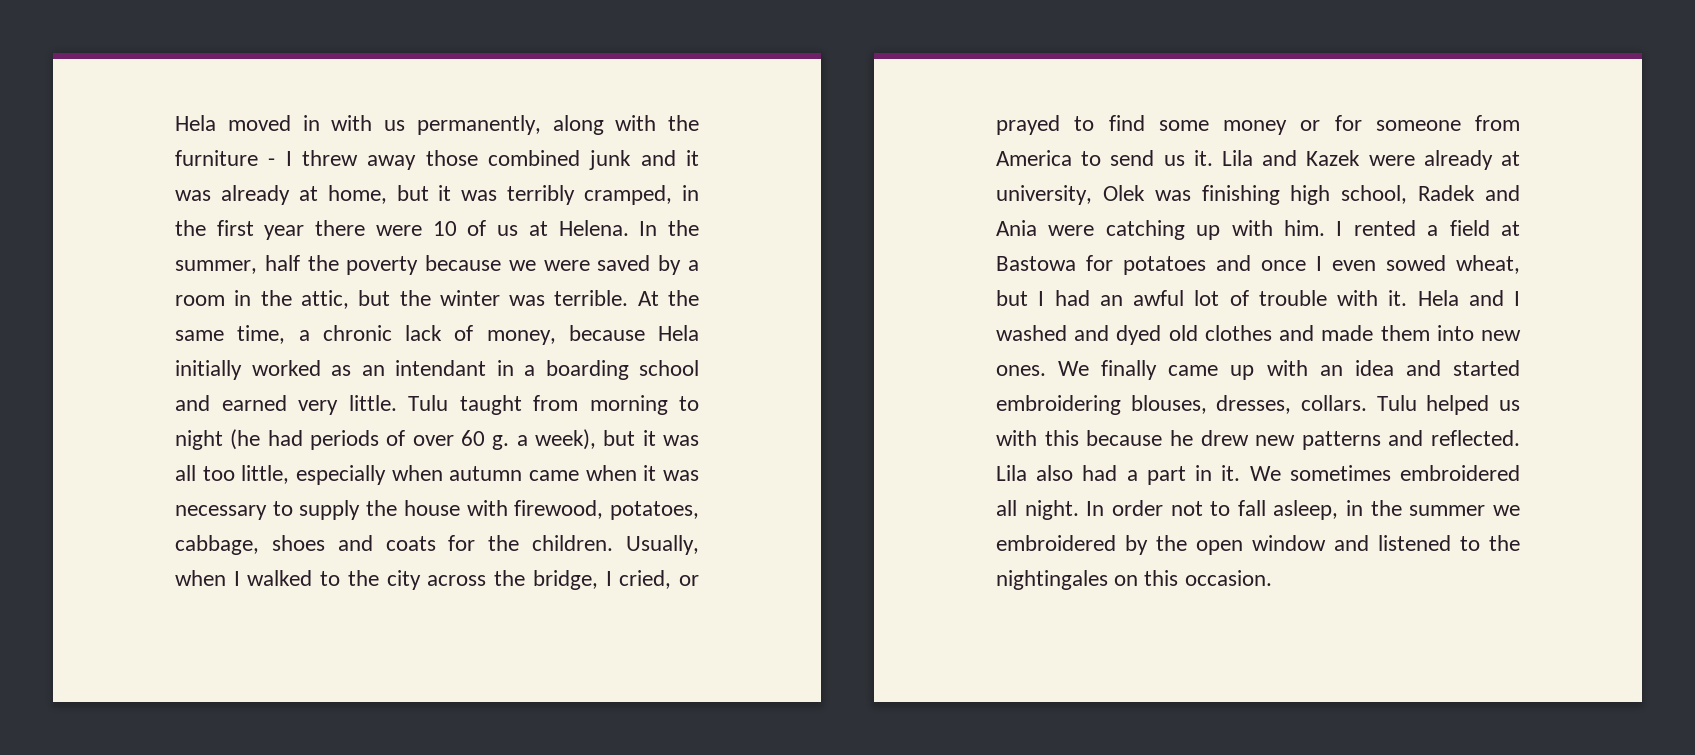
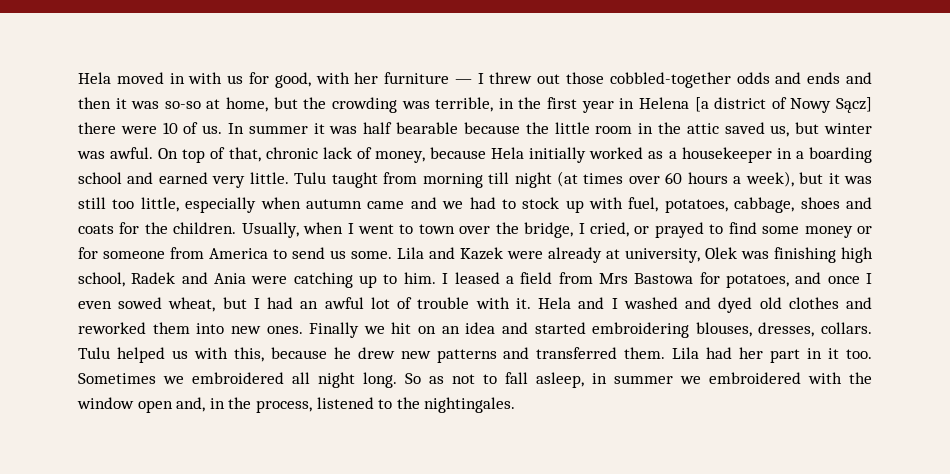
- Hela moved in with us permanently, along with the furniture - I threw away those combined junk and it was already at home, but it was terribly cramped, in the first year there were 10 of us at Helena. In the summer, half the poverty because we were saved by a room in the attic, but the winter was terrible. At the same time, a chronic lack of money, because Hela initially worked as an intendant in a boarding school and earned very little.
+ Hela moved in with us for good, with her furniture — I threw out those cobbled-together odds and ends and then it was so-so at home, but the crowding was terrible, in the first year in Helena [a district of Nowy Sącz] there were 10 of us. In summer it was half bearable because the little room in the attic saved us, but winter was awful. On top of that, chronic lack of money, because Hela initially worked as a housekeeper in a boarding school and earned very little.
- Tulu taught from morning to night (he had periods of over 60 g. a week), but it was all too little, especially when autumn came when it was necessary to supply the house with firewood, potatoes, cabbage, shoes and coats for the children.
+ Tulu taught from morning till night (at times over 60 hours a week), but it was still too little, especially when autumn came and we had to stock up with fuel, potatoes, cabbage, shoes and coats for the children.
- Usually, when I walked to the city across the bridge, I cried, or prayed to find some money or for someone from America to send us it.
+ Usually, when I went to town over the bridge, I cried, or prayed to find some money or for someone from America to send us some.
- Lila and Kazek were already at university, Olek was finishing high school, Radek and Ania were catching up with him.
+ Lila and Kazek were already at university, Olek was finishing high school, Radek and Ania were catching up to him.
- I rented a field at Bastowa for potatoes and once I even sowed wheat, but I had an awful lot of trouble with it.
+ I leased a field from Mrs Bastowa for potatoes, and once I even sowed wheat, but I had an awful lot of trouble with it.
- Hela and I washed and dyed old clothes and made them into new ones.
+ Hela and I washed and dyed old clothes and reworked them into new ones.
- We finally came up with an idea and started embroidering blouses, dresses, collars.
+ Finally we hit on an idea and started embroidering blouses, dresses, collars.
- Tulu helped us with this because he drew new patterns and reflected. Lila also had a part in it. We sometimes embroidered all night. In order not to fall asleep, in the summer we embroidered by the open window and listened to the nightingales on this occasion.
+ Tulu helped us with this, because he drew new patterns and transferred them. Lila had her part in it too. Sometimes we embroidered all night long. So as not to fall asleep, in summer we embroidered with the window open and, in the process, listened to the nightingales.

